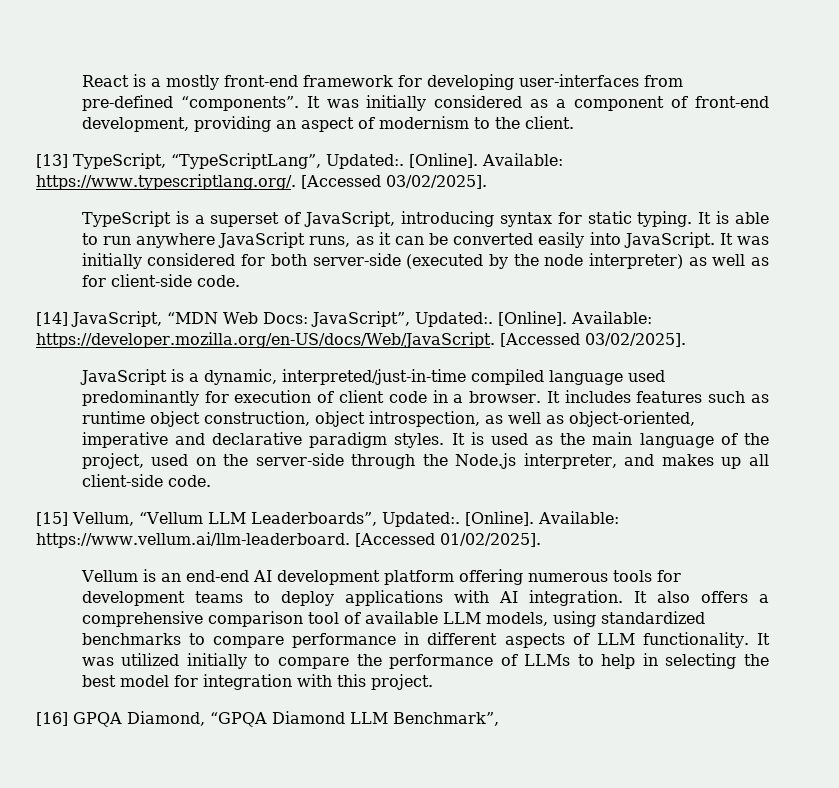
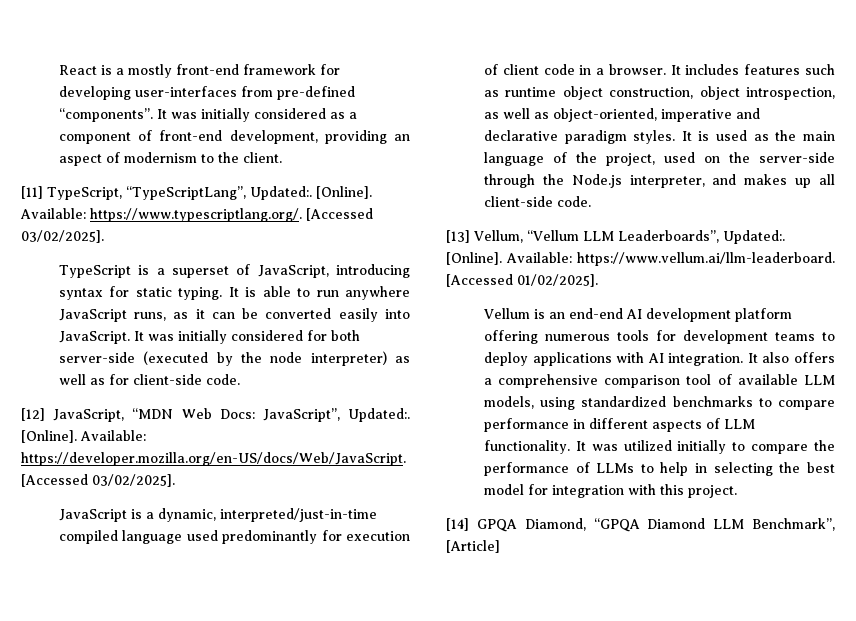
- [13] TypeScript, “TypeScriptLang”, Updated:.
+ [11] TypeScript, “TypeScriptLang”, Updated:.
- [14] JavaScript, “MDN Web Docs: JavaScript”, Updated:.
+ [12] JavaScript, “MDN Web Docs: JavaScript”, Updated:.
- [15] Vellum, “Vellum LLM Leaderboards”, Updated:.
+ [13] Vellum, “Vellum LLM Leaderboards”, Updated:.
- [16] GPQA Diamond, “GPQA Diamond LLM Benchmark”,
+ [14] GPQA Diamond, “GPQA Diamond LLM Benchmark”, [Article]

